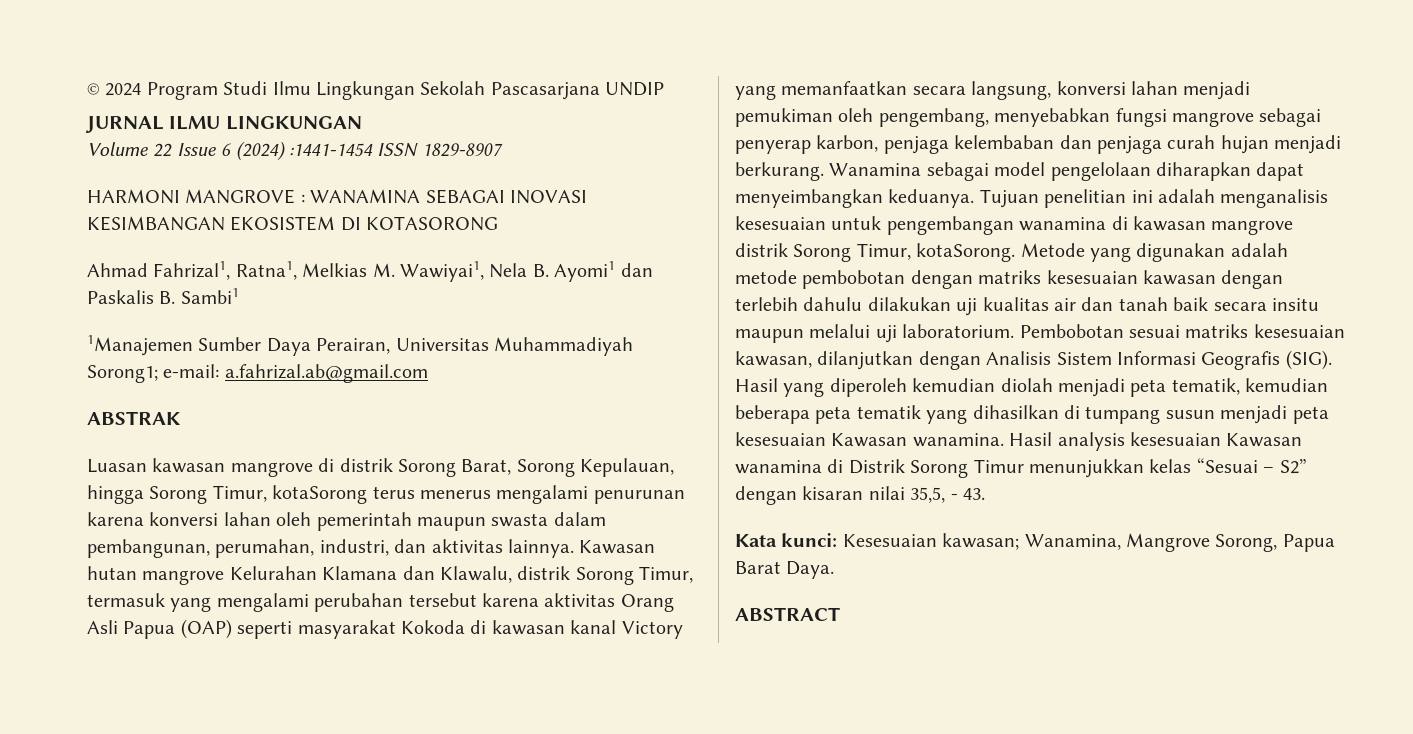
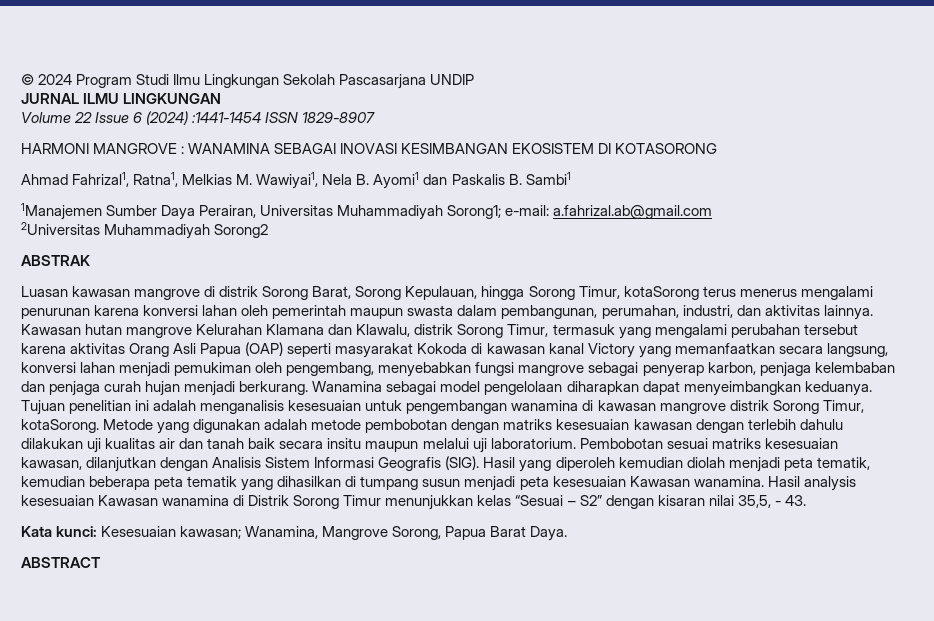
+ 2Universitas Muhammadiyah Sorong2

